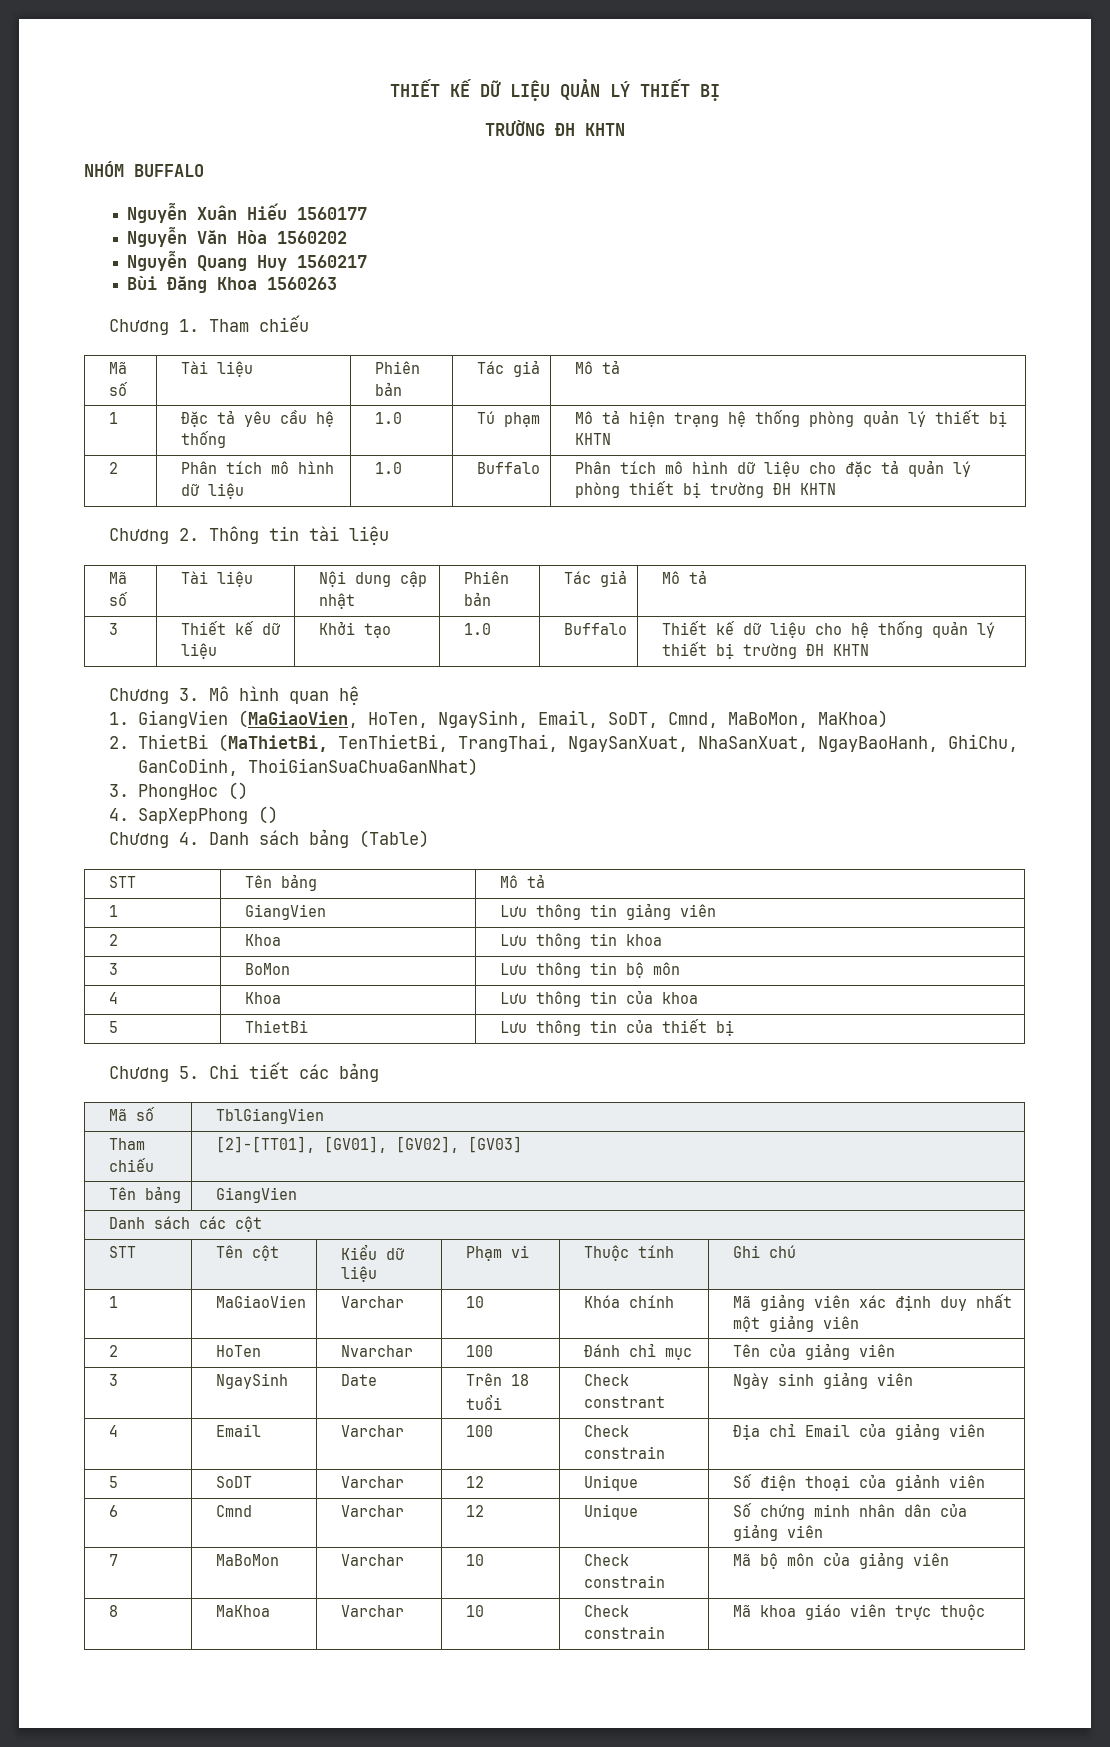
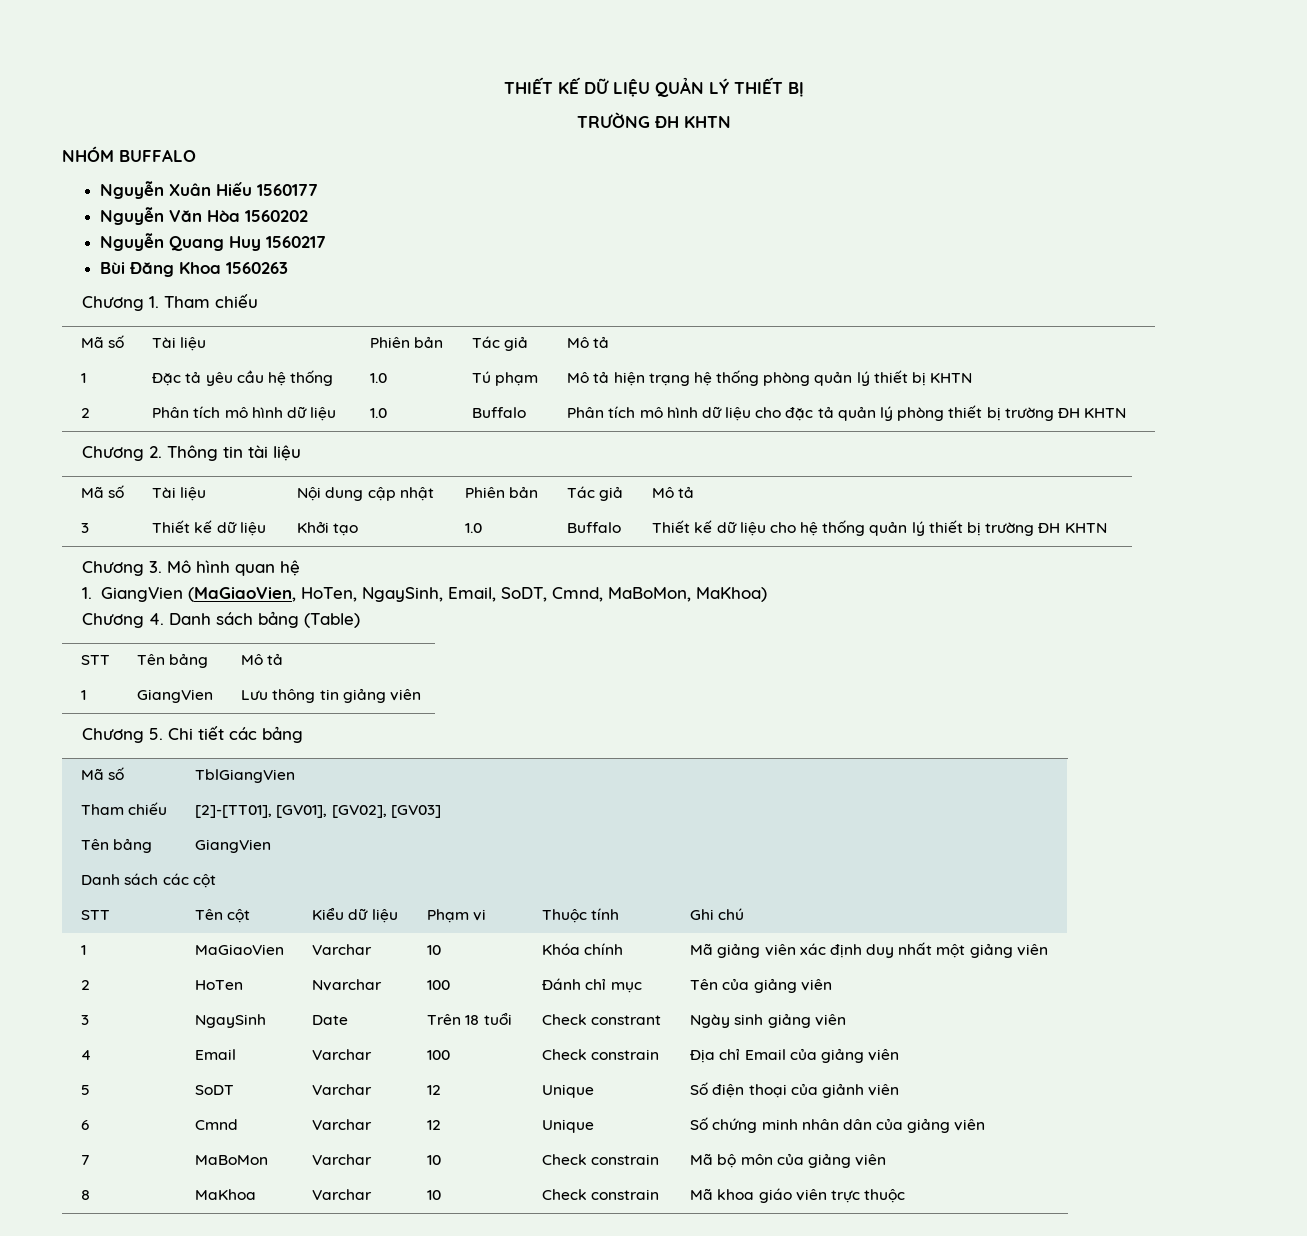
- 2. ThietBi (MaThietBi, TenThietBi, TrangThai, NgaySanXuat, NhaSanXuat, NgayBaoHanh, GhiChu, GanCoDinh, ThoiGianSuaChuaGanNhat)
- 3. PhongHoc ()
- 4. SapXepPhong ()
- 2 | Khoa | Lưu thông tin khoa
- 3 | BoMon | Lưu thông tin bộ môn
- 4 | Khoa | Lưu thông tin của khoa
- 5 | ThietBi | Lưu thông tin của thiết bị

